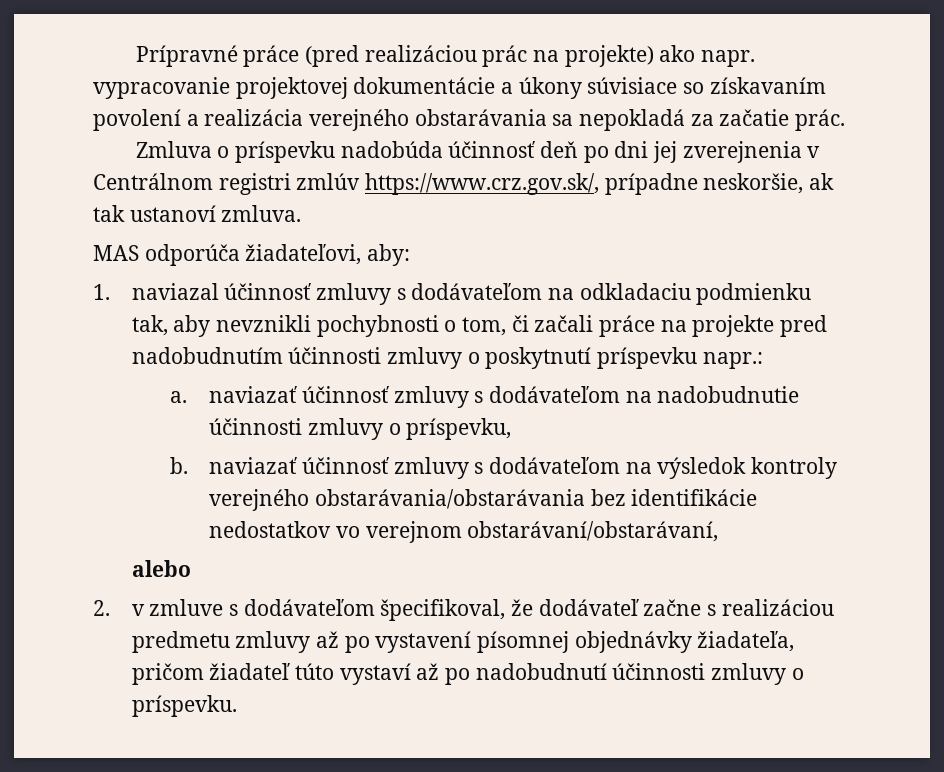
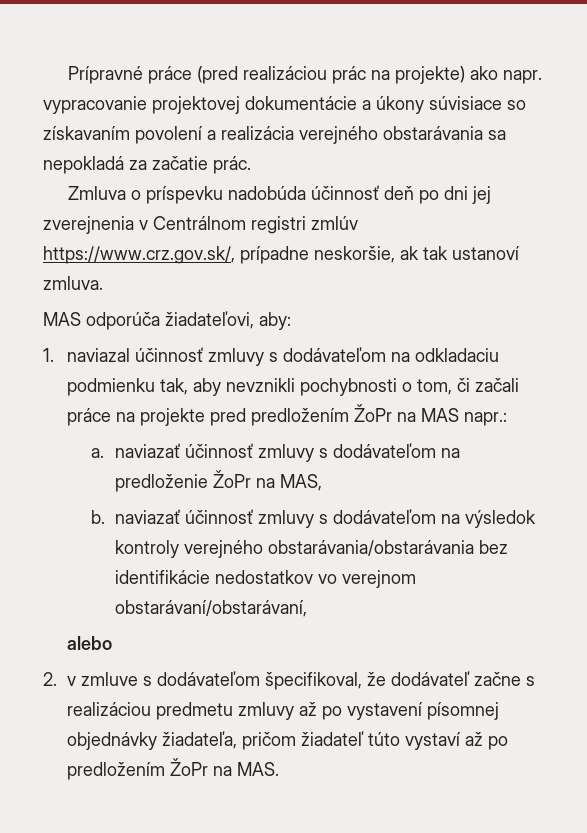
- 1. naviazal účinnosť zmluvy s dodávateľom na odkladaciu podmienku tak, aby nevznikli pochybnosti o tom, či začali práce na projekte pred nadobudnutím účinnosti zmluvy o poskytnutí príspevku napr.:
+ 1. naviazal účinnosť zmluvy s dodávateľom na odkladaciu podmienku tak, aby nevznikli pochybnosti o tom, či začali práce na projekte pred predložením ŽoPr na MAS napr.:
- a. naviazať účinnosť zmluvy s dodávateľom na nadobudnutie účinnosti zmluvy o príspevku,
+ a. naviazať účinnosť zmluvy s dodávateľom na predloženie ŽoPr na MAS,
- 2. v zmluve s dodávateľom špecifikoval, že dodávateľ začne s realizáciou predmetu zmluvy až po vystavení písomnej objednávky žiadateľa, pričom žiadateľ túto vystaví až po nadobudnutí účinnosti zmluvy o príspevku.
+ 2. v zmluve s dodávateľom špecifikoval, že dodávateľ začne s realizáciou predmetu zmluvy až po vystavení písomnej objednávky žiadateľa, pričom žiadateľ túto vystaví až po predložením ŽoPr na MAS.

